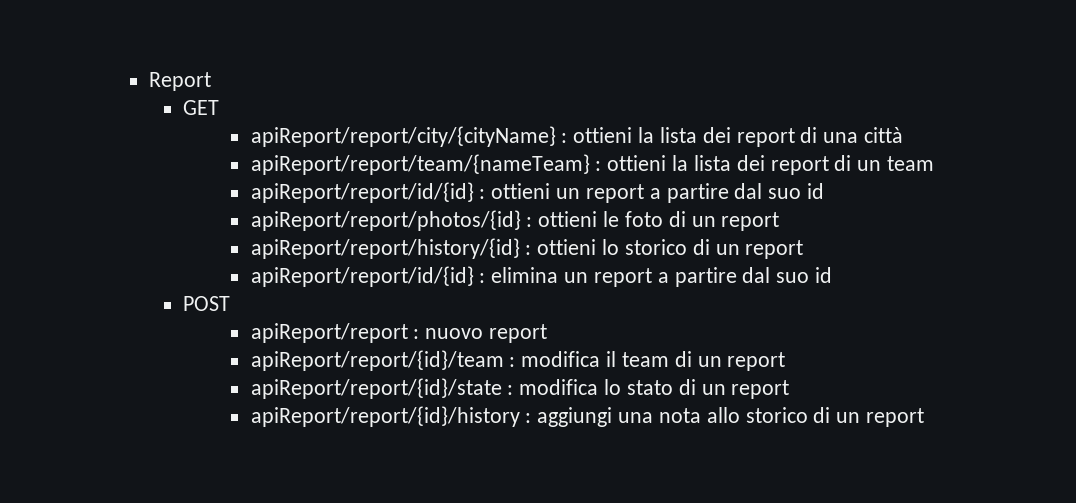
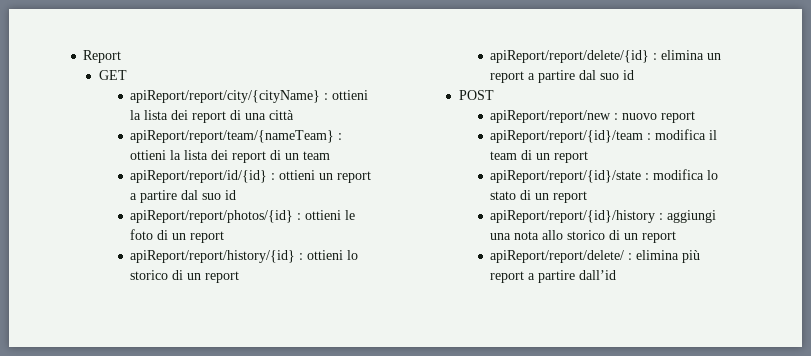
- apiReport/report/id/{id} : elimina un report a partire dal suo id
+ apiReport/report/delete/{id} : elimina un report a partire dal suo id
- apiReport/report : nuovo report
+ apiReport/report/new : nuovo report
+ apiReport/report/delete/ : elimina più report a partire dall’id

